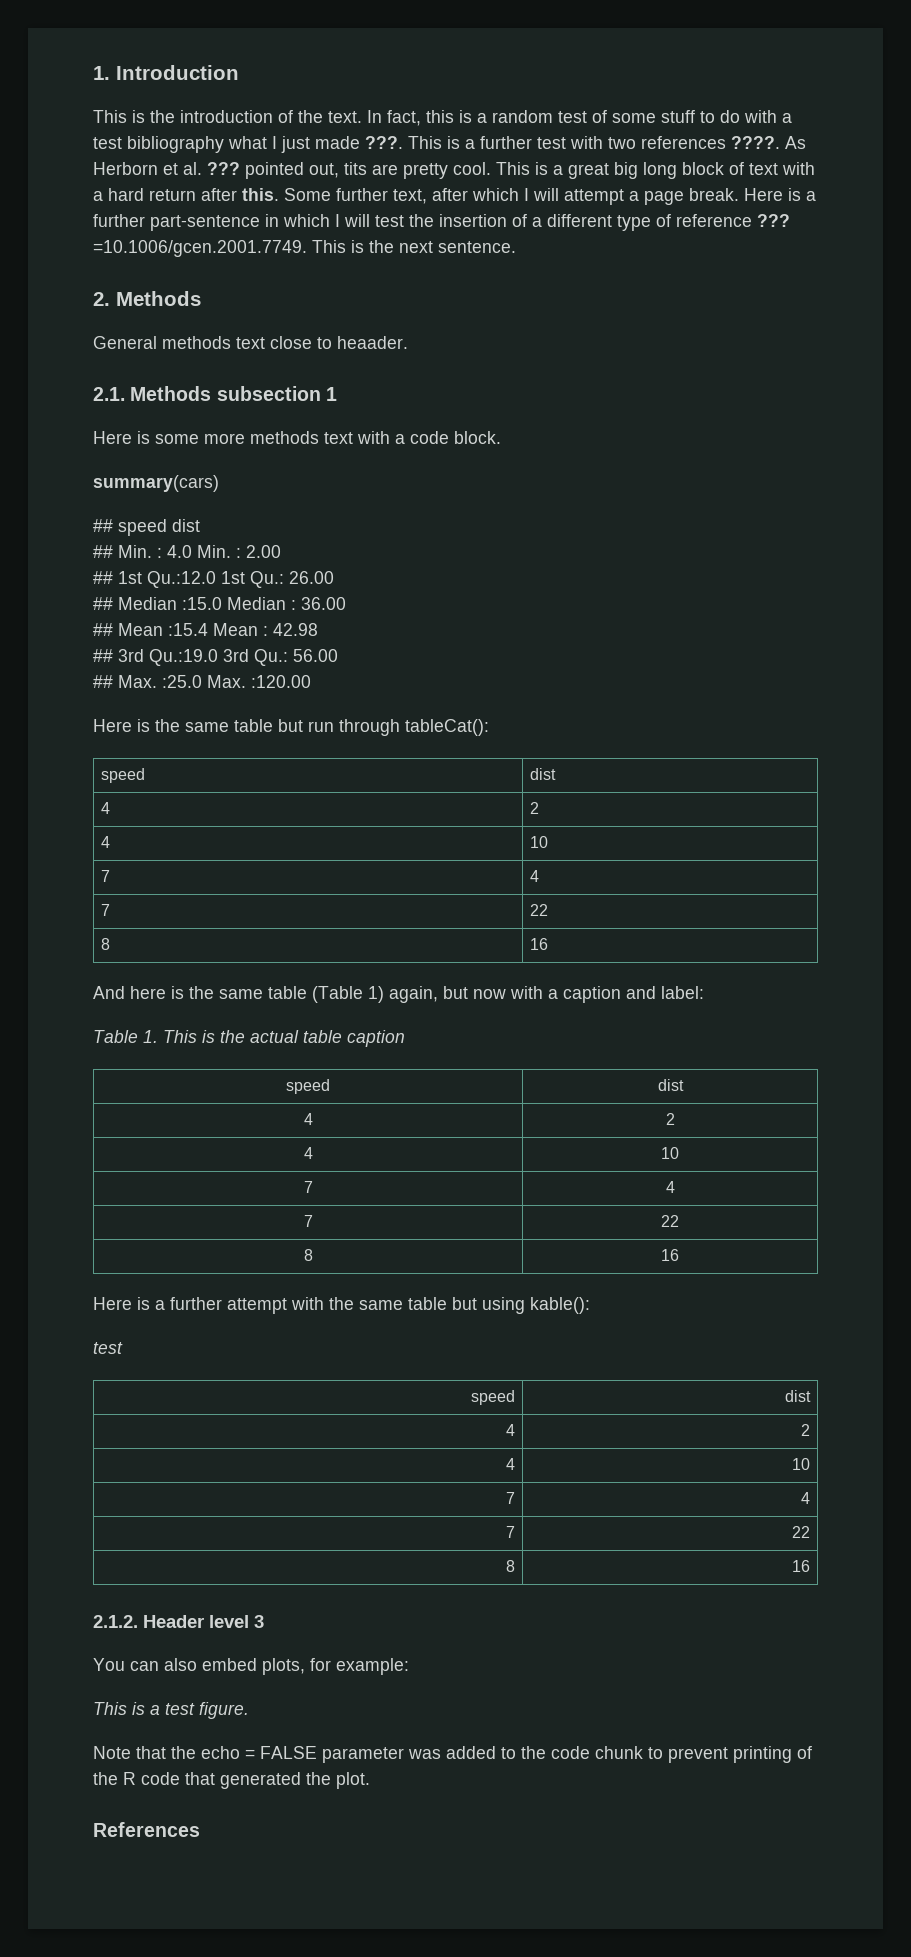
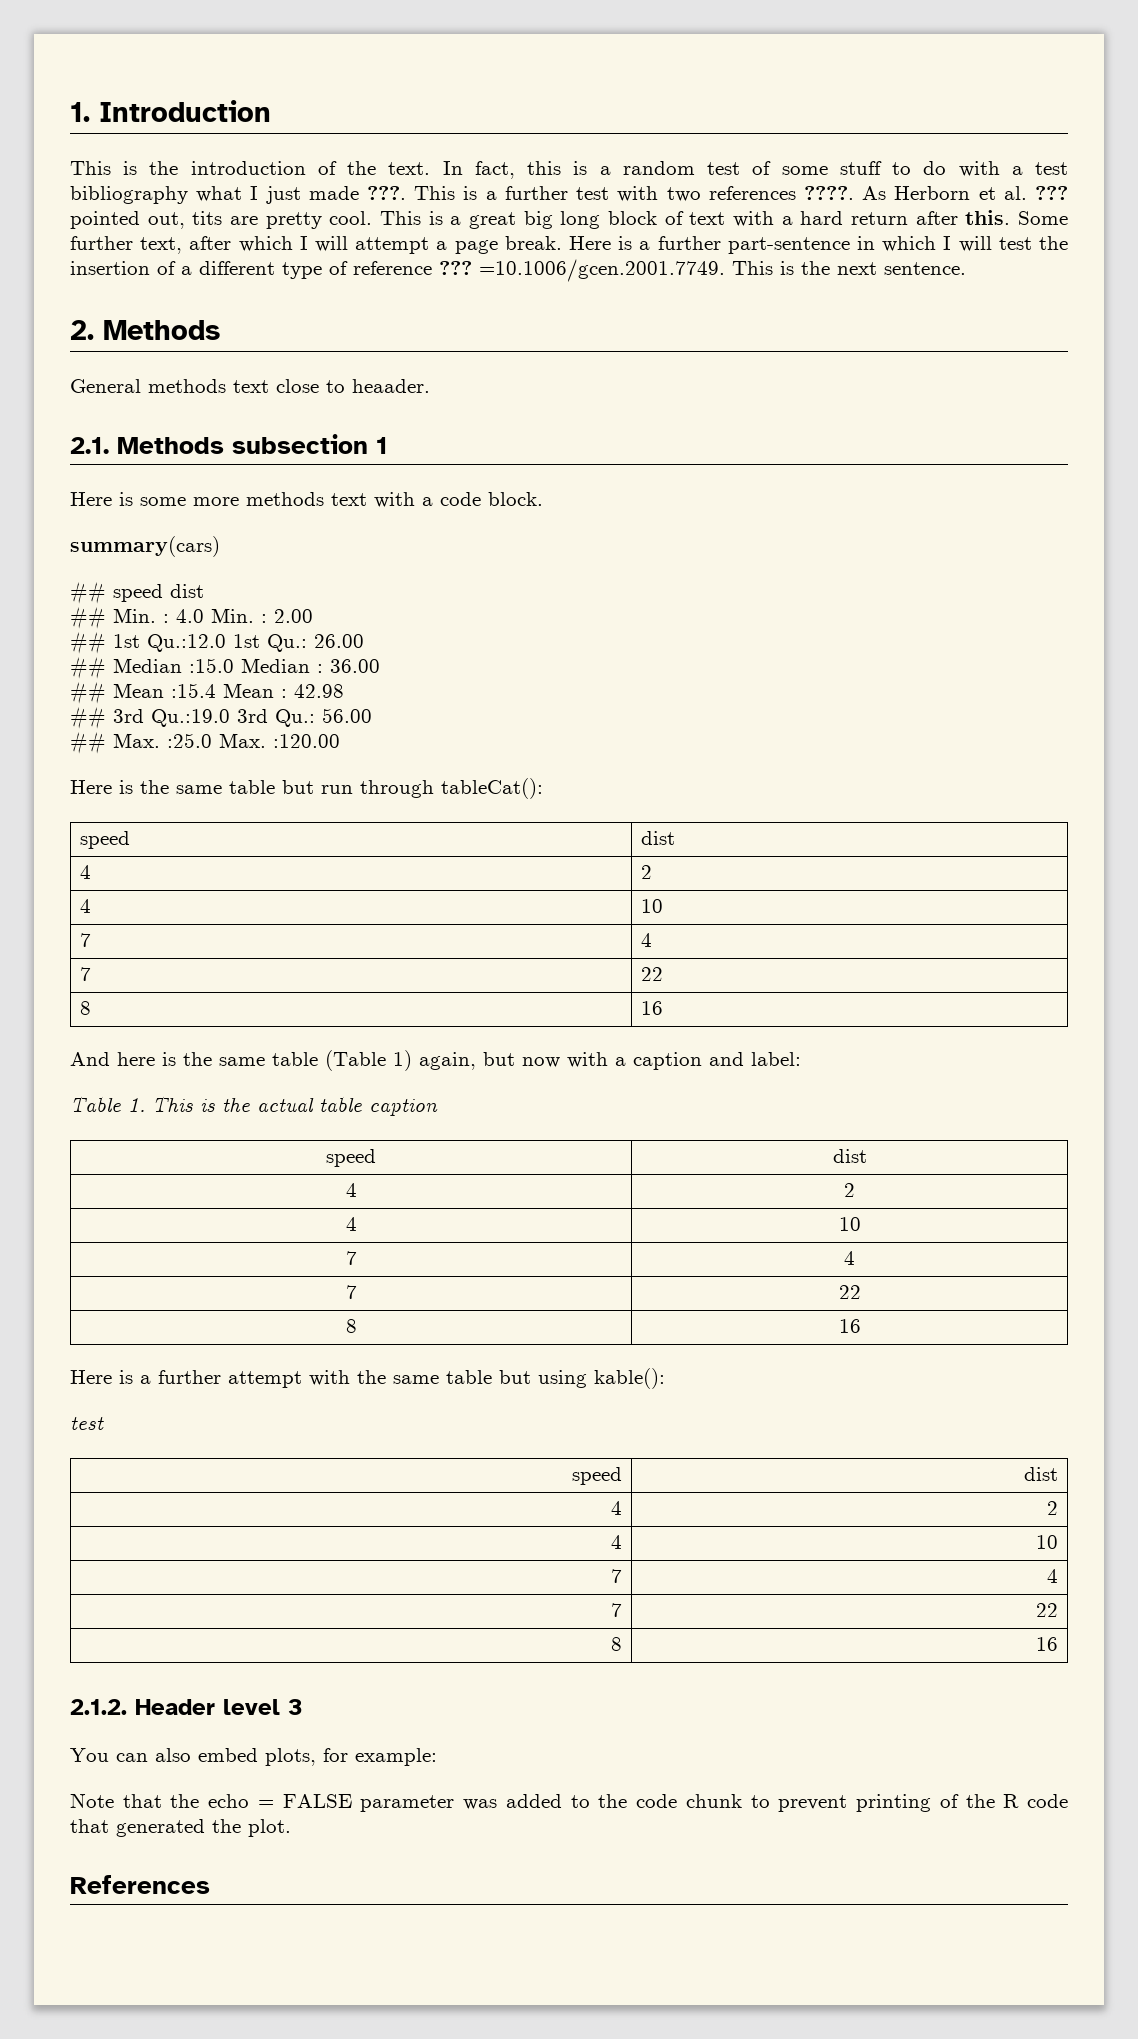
- This is a test figure.

